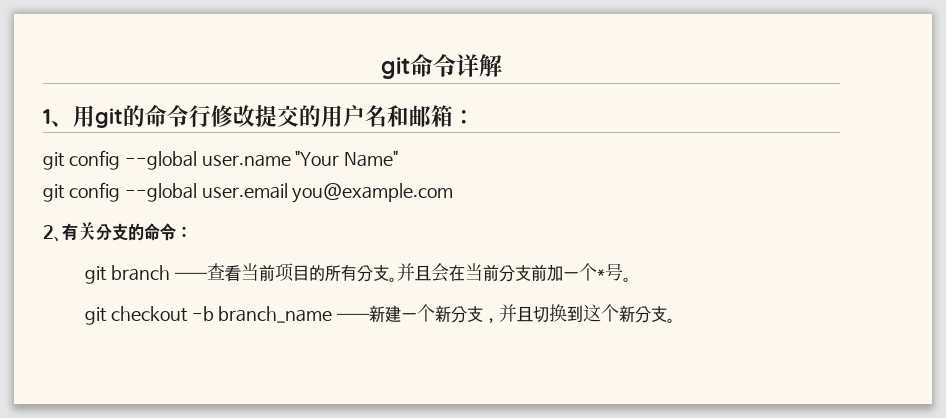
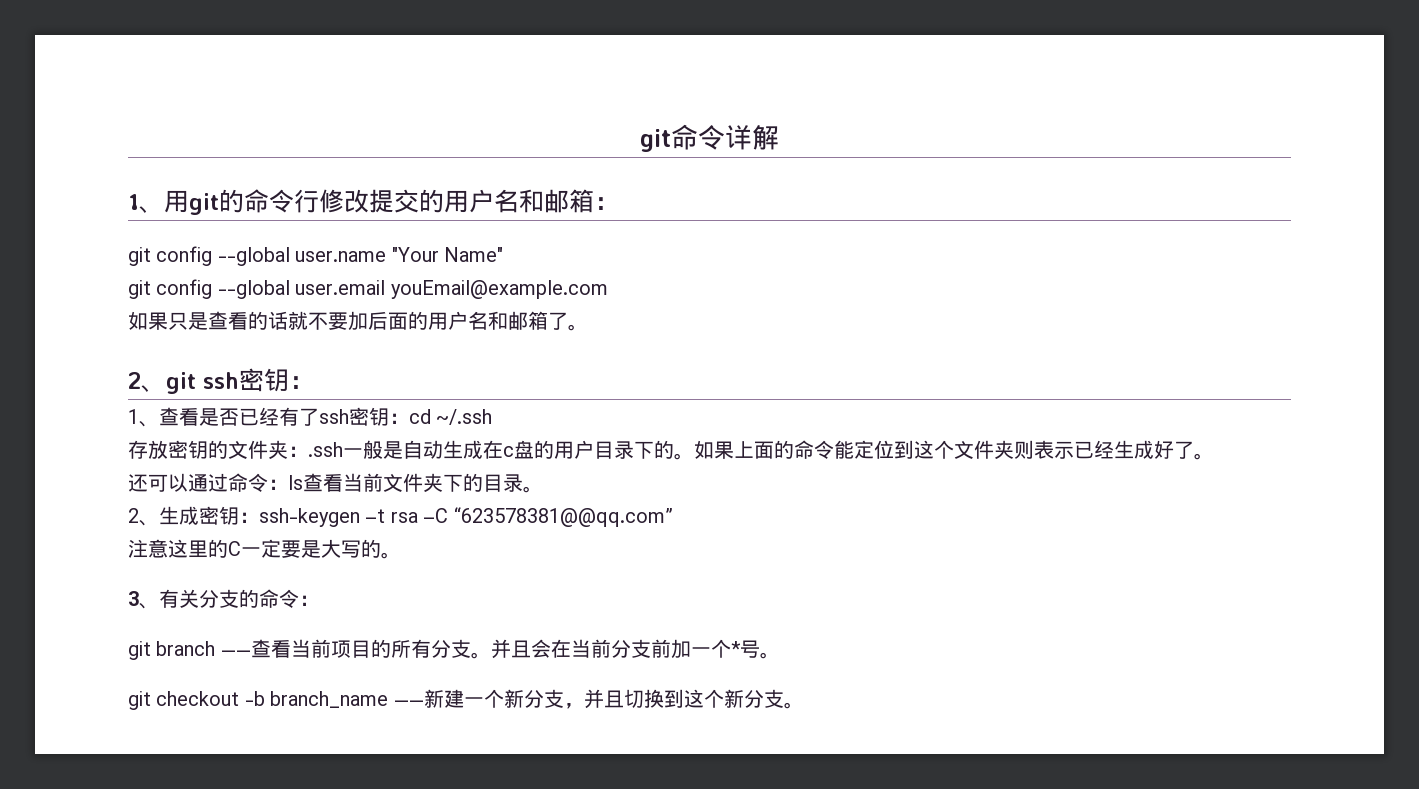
- git config --global user.email you@example.com
- 2、有关分支的命令：
+ git config --global user.email youEmail@example.com
+ 如果只是查看的话就不要加后面的用户名和邮箱了。
+ 2、git ssh密钥：
+ 1、查看是否已经有了ssh密钥：cd ~/.ssh
+ 存放密钥的文件夹：.ssh一般是自动生成在c盘的用户目录下的。如果上面的命令能定位到这个文件夹则表示已经生成好了。
+ 还可以通过命令：ls查看当前文件夹下的目录。
+ 2、生成密钥：ssh-keygen –t rsa –C “623578381@@qq.com”
+ 注意这里的C一定要是大写的。
+ 3、有关分支的命令：

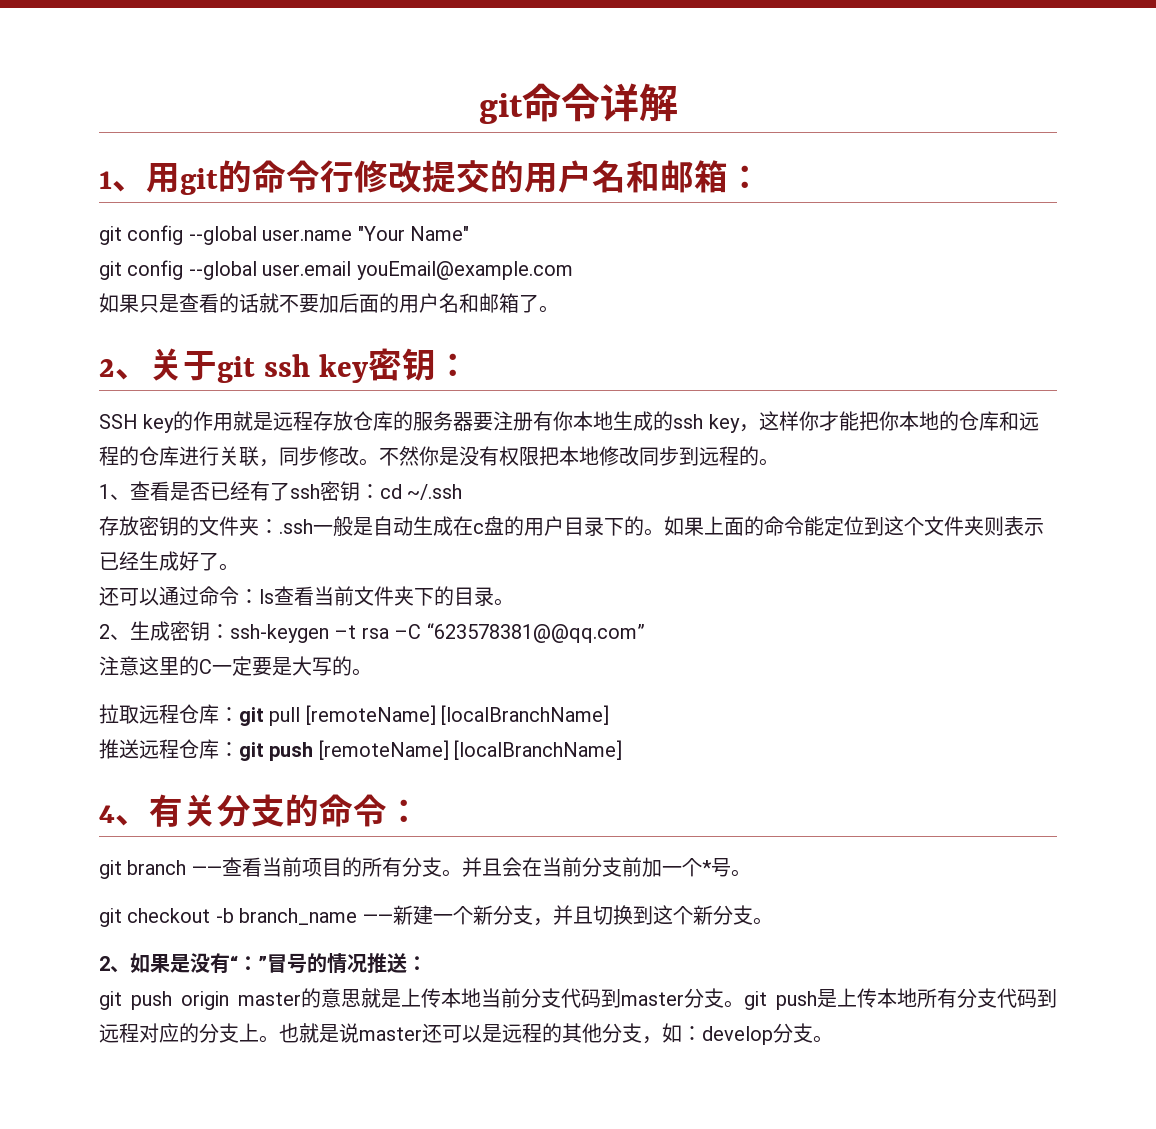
- 2、git ssh密钥：
+ 2、关于git ssh key密钥：
+ SSH key的作用就是远程存放仓库的服务器要注册有你本地生成的ssh key，这样你才能把你本地的仓库和远程的仓库进行关联，同步修改。不然你是没有权限把本地修改同步到远程的。
- 3、有关分支的命令：
+ 拉取远程仓库：git pull [remoteName] [localBranchName]
+ 推送远程仓库：git push [remoteName] [localBranchName]
+ 4、有关分支的命令：
+ 2、如果是没有“：”冒号的情况推送：
+ git push origin master的意思就是上传本地当前分支代码到master分支。git push是上传本地所有分支代码到远程对应的分支上。也就是说master还可以是远程的其他分支，如：develop分支。

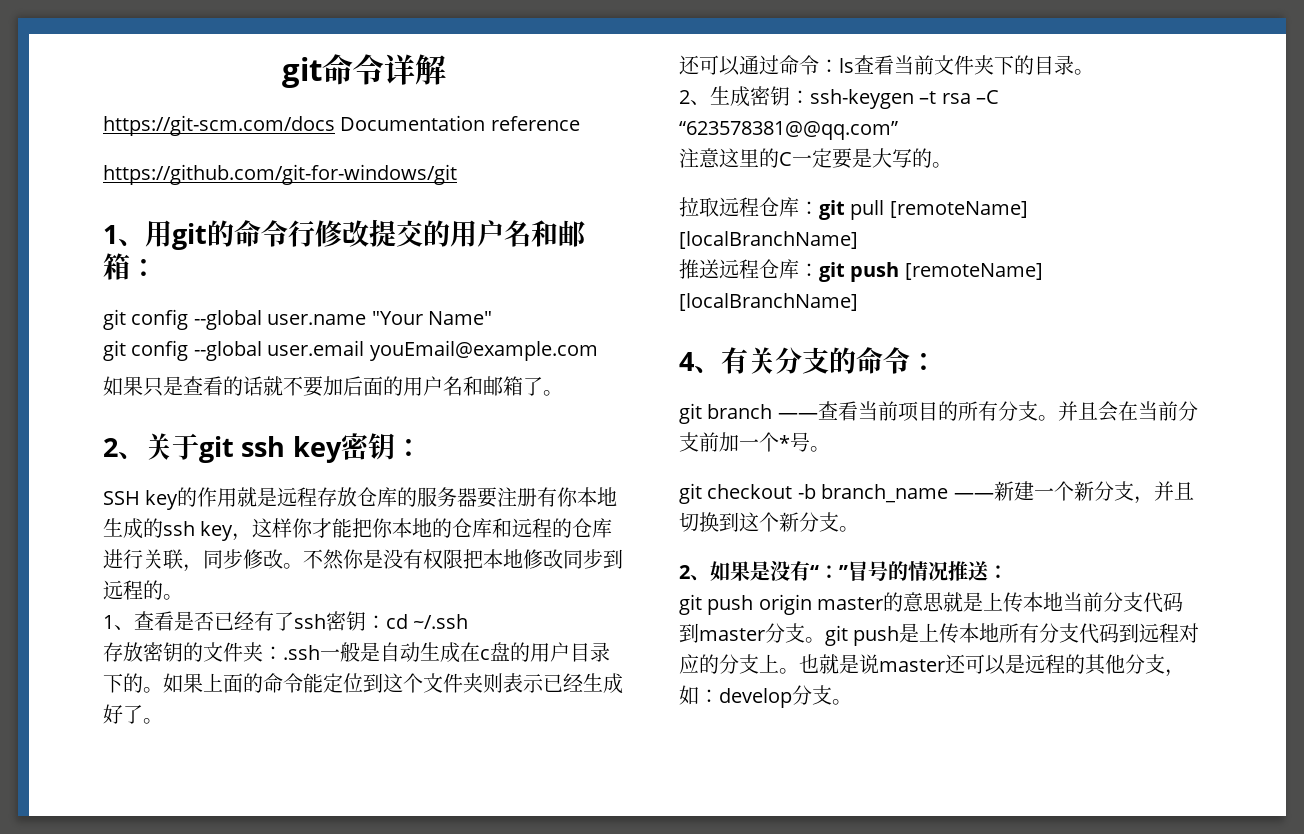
+ https://git-scm.com/docs Documentation reference
+ https://github.com/git-for-windows/git

